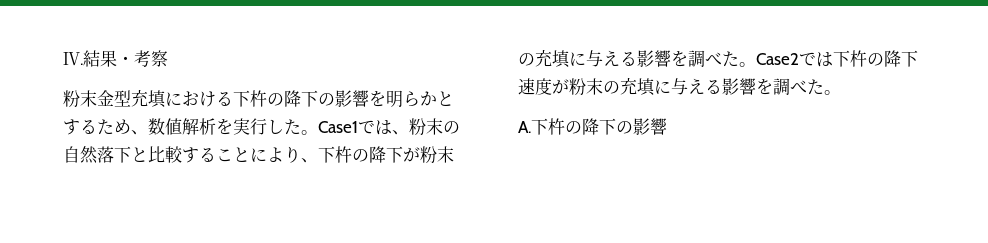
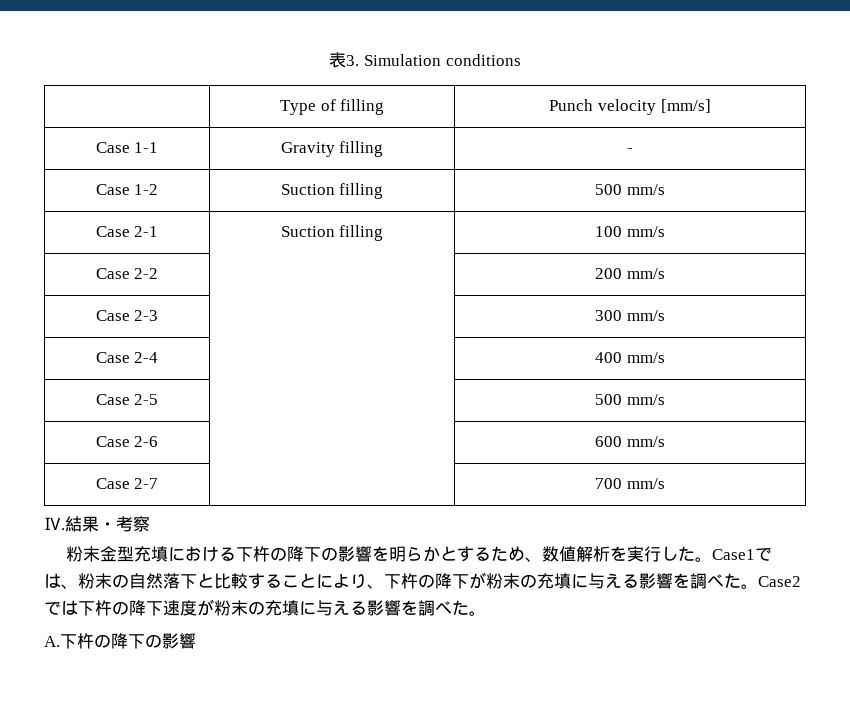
+ 表3. Simulation conditions
+ | Type of filling | Punch velocity [mm/s]
+ Case 1-1 | Gravity filling | -
+ Case 1-2 | Suction filling | 500 mm/s
+ Case 2-1 | Suction filling | 100 mm/s
+ Case 2-2 | | 200 mm/s
+ Case 2-3 | | 300 mm/s
+ Case 2-4 | | 400 mm/s
+ Case 2-5 | | 500 mm/s
+ Case 2-6 | | 600 mm/s
+ Case 2-7 | | 700 mm/s

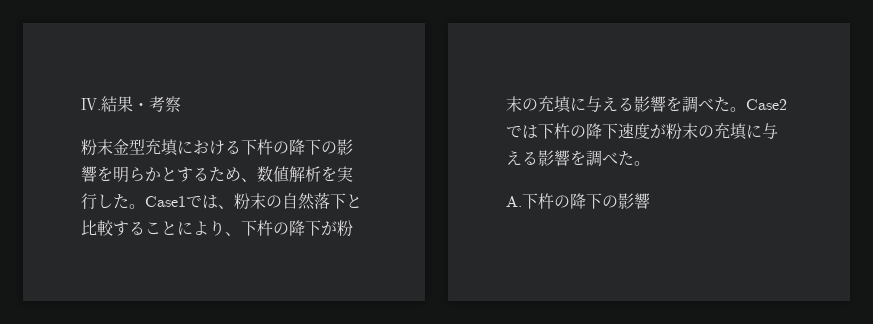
- 表3. Simulation conditions
- | Type of filling | Punch velocity [mm/s]
- Case 1-1 | Gravity filling | -
- Case 1-2 | Suction filling | 500 mm/s
- Case 2-1 | Suction filling | 100 mm/s
- Case 2-2 | | 200 mm/s
- Case 2-3 | | 300 mm/s
- Case 2-4 | | 400 mm/s
- Case 2-5 | | 500 mm/s
- Case 2-6 | | 600 mm/s
- Case 2-7 | | 700 mm/s

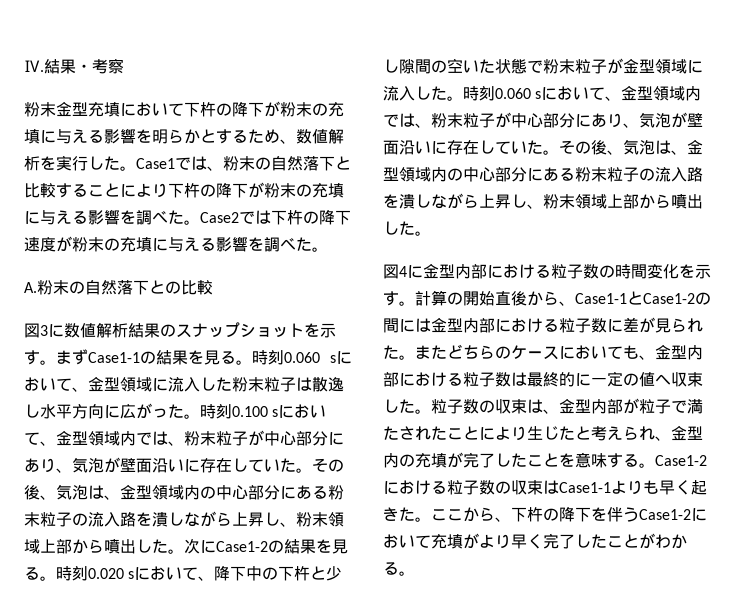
- 粉末金型充填における下杵の降下の影響を明らかとするため、数値解析を実行した。
+ 粉末金型充填において下杵の降下が粉末の充填に与える影響を明らかとするため、数値解析を実行した。
- Case1では、粉末の自然落下と比較することにより、下杵の降下が粉末の充填に与える影響を調べた。
+ Case1では、粉末の自然落下と比較することにより下杵の降下が粉末の充填に与える影響を調べた。
- A.下杵の降下の影響
+ A.粉末の自然落下との比較
+ 図3に数値解析結果のスナップショットを示す。まずCase1-1の結果を見る。時刻0.060 sにおいて、金型領域に流入した粉末粒子は散逸し水平方向に広がった。時刻0.100 sにおいて、金型領域内では、粉末粒子が中心部分にあり、気泡が壁面沿いに存在していた。その後、気泡は、金型領域内の中心部分にある粉末粒子の流入路を潰しながら上昇し、粉末領域上部から噴出した。次にCase1-2の結果を見る。時刻0.020 sにおいて、降下中の下杵と少し隙間の空いた状態で粉末粒子が金型領域に流入した。時刻0.060 sにおいて、金型領域内では、粉末粒子が中心部分にあり、気泡が壁面沿いに存在していた。その後、気泡は、金型領域内の中心部分にある粉末粒子の流入路を潰しながら上昇し、粉末領域上部から噴出した。
+ 図4に金型内部における粒子数の時間変化を示す。計算の開始直後から、Case1-1とCase1-2の間には金型内部における粒子数に差が見られた。またどちらのケースにおいても、金型内部における粒子数は最終的に一定の値へ収束した。粒子数の収束は、金型内部が粒子で満たされたことにより生じたと考えられ、金型内の充填が完了したことを意味する。Case1-2における粒子数の収束はCase1-1よりも早く起きた。ここから、下杵の降下を伴うCase1-2において充填がより早く完了したことがわかる。

